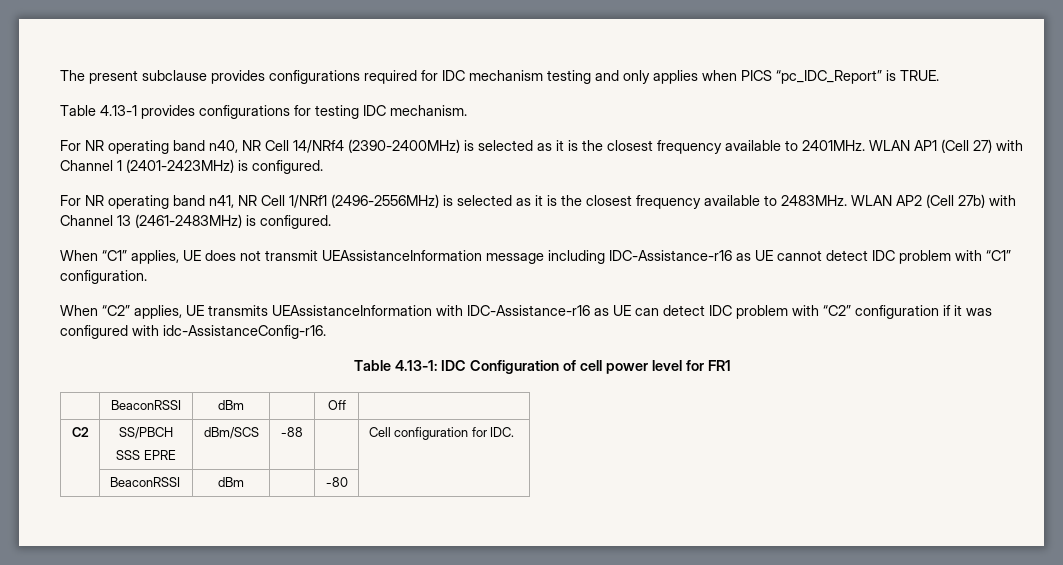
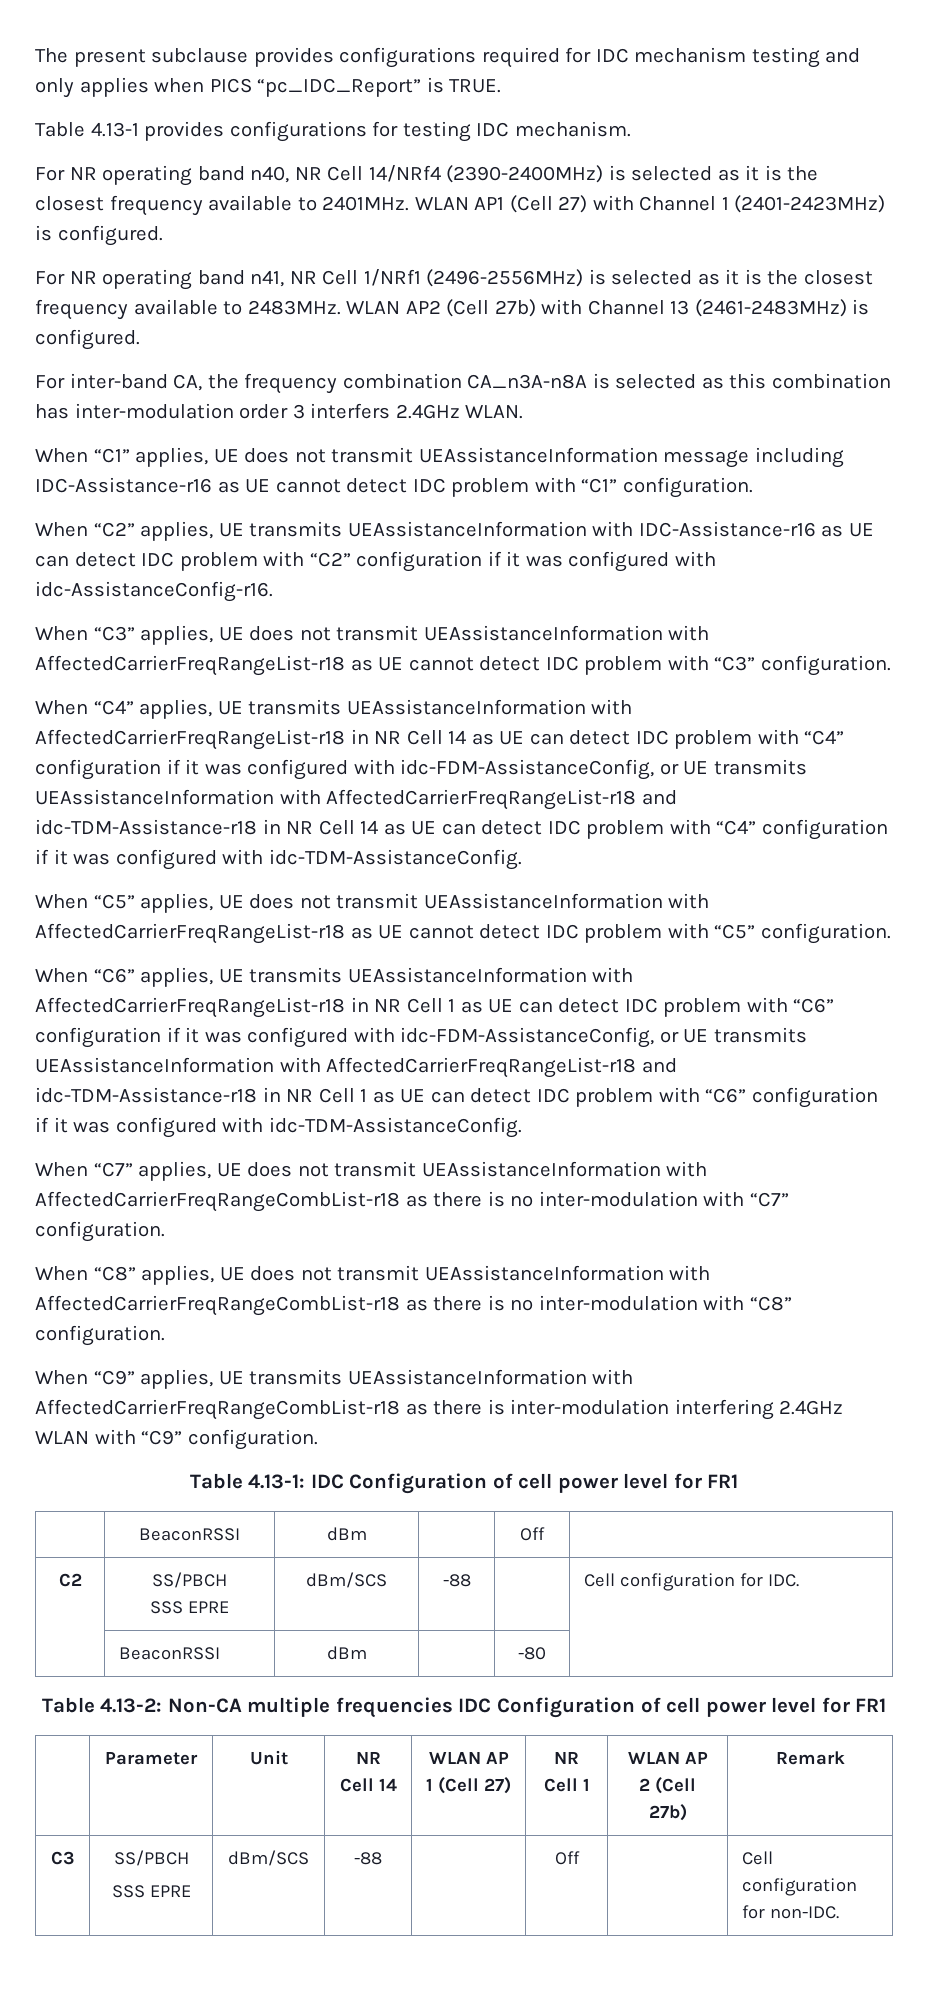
+ For inter-band CA, the frequency combination CA_n3A-n8A is selected as this combination has inter-modulation order 3 interfers 2.4GHz WLAN.
+ When “C3” applies, UE does not transmit UEAssistanceInformation with AffectedCarrierFreqRangeList-r18 as UE cannot detect IDC problem with “C3” configuration.
+ When “C4” applies, UE transmits UEAssistanceInformation with AffectedCarrierFreqRangeList-r18 in NR Cell 14 as UE can detect IDC problem with “C4” configuration if it was configured with idc-FDM-AssistanceConfig, or UE transmits UEAssistanceInformation with AffectedCarrierFreqRangeList-r18 and idc-TDM-Assistance-r18 in NR Cell 14 as UE can detect IDC problem with “C4” configuration if it was configured with idc-TDM-AssistanceConfig.
+ When “C5” applies, UE does not transmit UEAssistanceInformation with AffectedCarrierFreqRangeList-r18 as UE cannot detect IDC problem with “C5” configuration.
+ When “C6” applies, UE transmits UEAssistanceInformation with AffectedCarrierFreqRangeList-r18 in NR Cell 1 as UE can detect IDC problem with “C6” configuration if it was configured with idc-FDM-AssistanceConfig, or UE transmits UEAssistanceInformation with AffectedCarrierFreqRangeList-r18 and idc-TDM-Assistance-r18 in NR Cell 1 as UE can detect IDC problem with “C6” configuration if it was configured with idc-TDM-AssistanceConfig.
+ When “C7” applies, UE does not transmit UEAssistanceInformation with AffectedCarrierFreqRangeCombList-r18 as there is no inter-modulation with “C7” configuration.
+ When “C8” applies, UE does not transmit UEAssistanceInformation with AffectedCarrierFreqRangeCombList-r18 as there is no inter-modulation with “C8” configuration.
+ When “C9” applies, UE transmits UEAssistanceInformation with AffectedCarrierFreqRangeCombList-r18 as there is inter-modulation interfering 2.4GHz WLAN with “C9” configuration.
+ Table 4.13-2: Non-CA multiple frequencies IDC Configuration of cell power level for FR1
+ | Parameter | Unit | NR Cell 14 | WLAN AP 1 (Cell 27) | NR Cell 1 | WLAN AP 2 (Cell 27b) | Remark
+ C3 | SS/PBCH
+ SSS EPRE | dBm/SCS | -88 | | Off | | Cell configuration for non-IDC.

